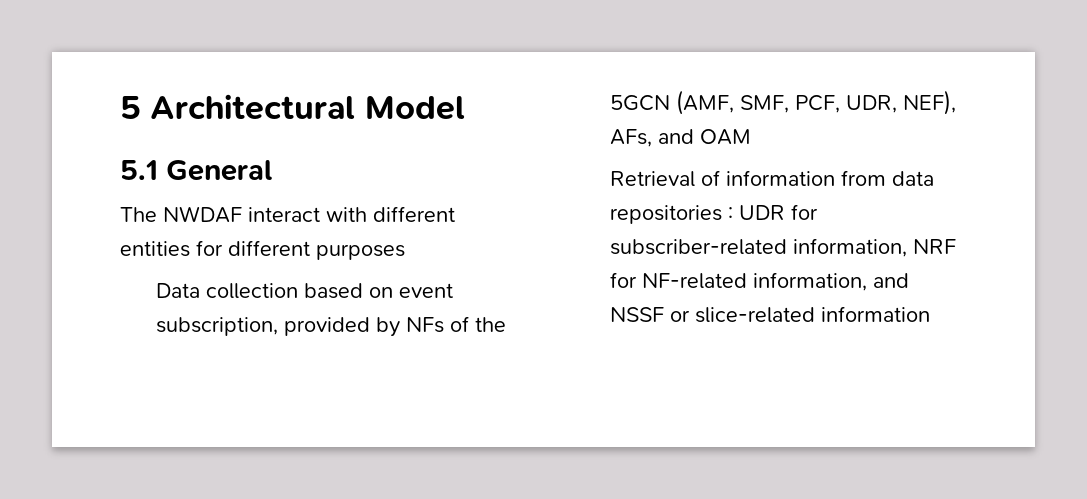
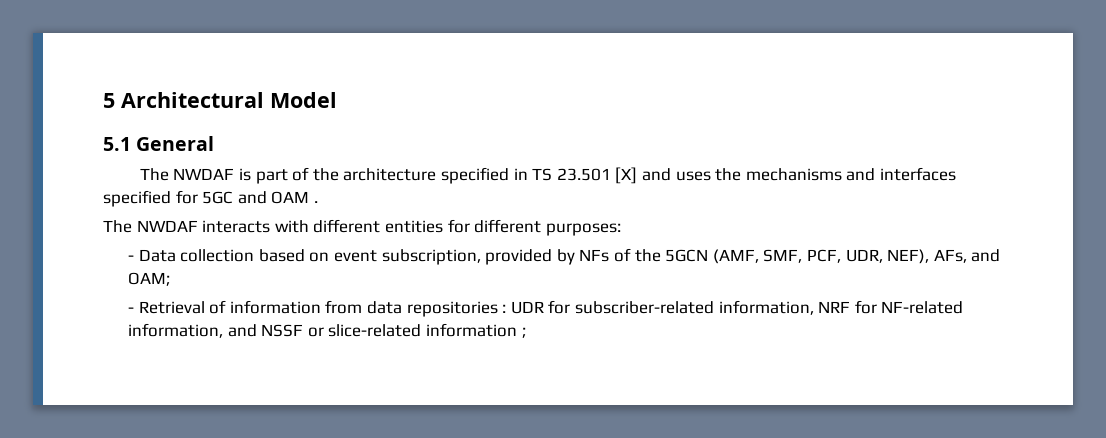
- The NWDAF interact with different entities for different purposes
- Data collection based on event subscription, provided by NFs of the 5GCN (AMF, SMF, PCF, UDR, NEF), AFs, and OAM
- Retrieval of information from data repositories : UDR for subscriber-related information, NRF for NF-related information, and NSSF or slice-related information
+ The NWDAF is part of the architecture specified in TS 23.501 [X] and uses the mechanisms and interfaces specified for 5GC and OAM .
+ The NWDAF interacts with different entities for different purposes:
+ - Data collection based on event subscription, provided by NFs of the 5GCN (AMF, SMF, PCF, UDR, NEF), AFs, and OAM;
+ - Retrieval of information from data repositories : UDR for subscriber-related information, NRF for NF-related information, and NSSF or slice-related information ;

